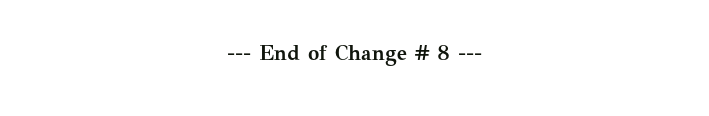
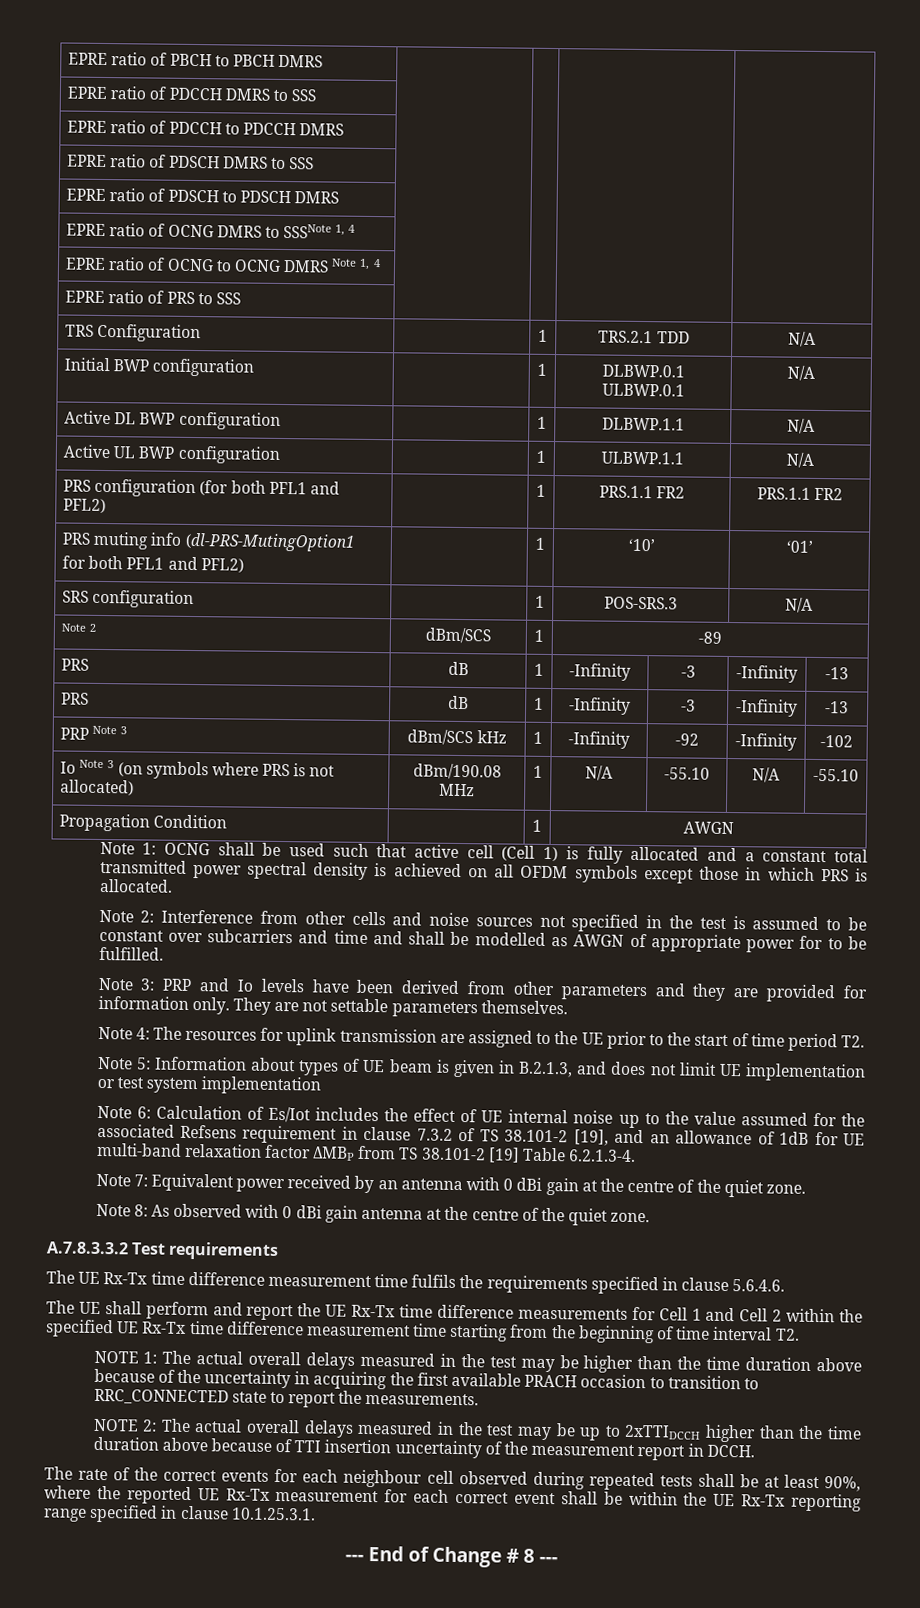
+ EPRE ratio of PBCH to PBCH DMRS | | | |
+ EPRE ratio of PDCCH DMRS to SSS | | | |
+ EPRE ratio of PDCCH to PDCCH DMRS | | | |
+ EPRE ratio of PDSCH DMRS to SSS | | | |
+ EPRE ratio of PDSCH to PDSCH DMRS | | | |
+ EPRE ratio of OCNG DMRS to SSSNote 1, 4 | | | |
+ EPRE ratio of OCNG to OCNG DMRS Note 1, 4 | | | |
+ EPRE ratio of PRS to SSS | | | |
+ TRS Configuration | | 1 | TRS.2.1 TDD | N/A
+ Initial BWP configuration | | 1 | DLBWP.0.1 ULBWP.0.1 | N/A
+ Active DL BWP configuration | | 1 | DLBWP.1.1 | N/A
+ Active UL BWP configuration | | 1 | ULBWP.1.1 | N/A
+ PRS configuration (for both PFL1 and PFL2) | | 1 | PRS.1.1 FR2 | PRS.1.1 FR2
+ PRS muting info (dl-PRS-MutingOption1
+ for both PFL1 and PFL2) | | 1 | ‘10’ | ‘01’
+ SRS configuration | | 1 | POS-SRS.3 | N/A
+ Note 2 | dBm/SCS | 1 | -89
+ PRS | dB | 1 | -Infinity | -3 | -Infinity | -13
+ PRS | dB | 1 | -Infinity | -3 | -Infinity | -13
+ PRP Note 3 | dBm/SCS kHz | 1 | -Infinity | -92 | -Infinity | -102
+ Io Note 3 (on symbols where PRS is not allocated) | dBm/190.08 MHz | 1 | N/A | -55.10 | N/A | -55.10
+ Propagation Condition | | 1 | AWGN
+ Note 1: OCNG shall be used such that active cell (Cell 1) is fully allocated and a constant total transmitted power spectral density is achieved on all OFDM symbols except those in which PRS is allocated.
+ Note 2: Interference from other cells and noise sources not specified in the test is assumed to be constant over subcarriers and time and shall be modelled as AWGN of appropriate power for to be fulfilled.
+ Note 3: PRP and Io levels have been derived from other parameters and they are provided for information only. They are not settable parameters themselves.
+ Note 4: The resources for uplink transmission are assigned to the UE prior to the start of time period T2.
+ Note 5: Information about types of UE beam is given in B.2.1.3, and does not limit UE implementation or test system implementation
+ Note 6: Calculation of Es/Iot includes the effect of UE internal noise up to the value assumed for the associated Refsens requirement in clause 7.3.2 of TS 38.101-2 [19], and an allowance of 1dB for UE multi-band relaxation factor ΔMBP from TS 38.101-2 [19] Table 6.2.1.3-4.
+ Note 7: Equivalent power received by an antenna with 0 dBi gain at the centre of the quiet zone.
+ Note 8: As observed with 0 dBi gain antenna at the centre of the quiet zone.
+ A.7.8.3.3.2 Test requirements
+ The UE Rx-Tx time difference measurement time fulfils the requirements specified in clause 5.6.4.6.
+ The UE shall perform and report the UE Rx-Tx time difference measurements for Cell 1 and Cell 2 within the specified UE Rx-Tx time difference measurement time starting from the beginning of time interval T2.
+ NOTE 1: The actual overall delays measured in the test may be higher than the time duration above because of the uncertainty in acquiring the first available PRACH occasion to transition to RRC_CONNECTED state to report the measurements.
+ NOTE 2: The actual overall delays measured in the test may be up to 2xTTIDCCH higher than the time duration above because of TTI insertion uncertainty of the measurement report in DCCH.
+ The rate of the correct events for each neighbour cell observed during repeated tests shall be at least 90%, where the reported UE Rx-Tx measurement for each correct event shall be within the UE Rx-Tx reporting range specified in clause 10.1.25.3.1.

